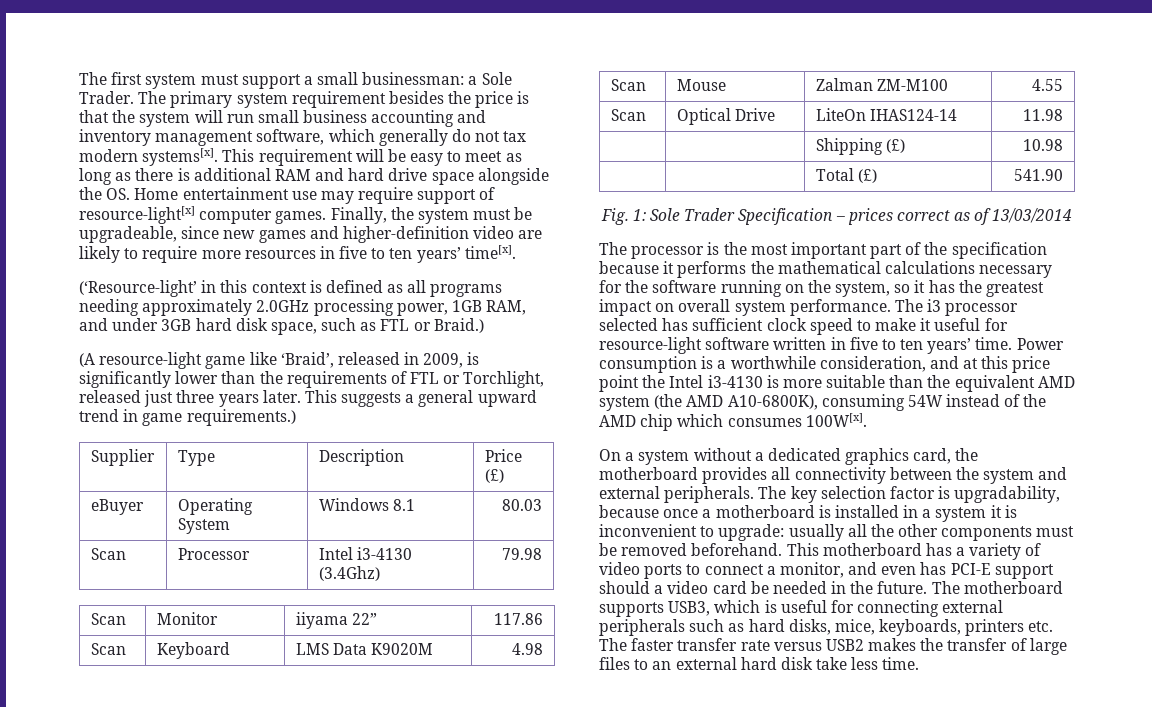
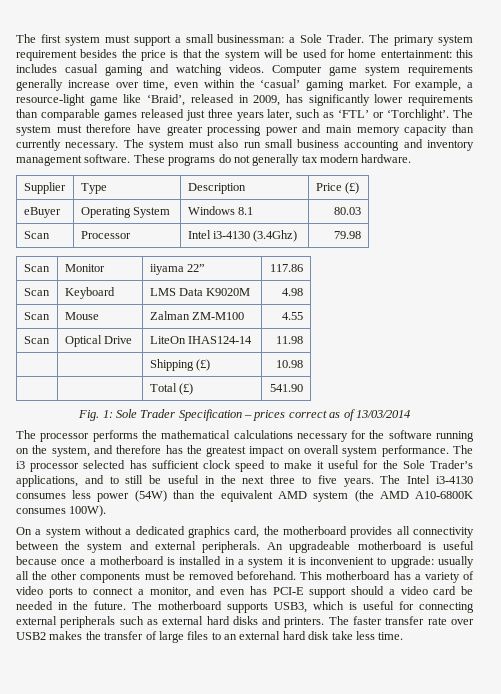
- The primary system requirement besides the price is that the system will run small business accounting and inventory management software, which generally do not tax modern systems[x]. This requirement will be easy to meet as long as there is additional RAM and hard drive space alongside the OS. Home entertainment use may require support of resource-light[x] computer games. Finally, the system must be upgradeable, since new games and higher-definition video are likely to require more resources in five to ten years’ time[x].
- (‘Resource-light’ in this context is defined as all programs needing approximately 2.0GHz processing power, 1GB RAM, and under 3GB hard disk space, such as FTL or Braid.)
- (A resource-light game like ‘Braid’, released in 2009, is significantly lower than the requirements of FTL or Torchlight, released just three years later. This suggests a general upward trend in game requirements.)
+ The primary system requirement besides the price is that the system will be used for home entertainment: this includes casual gaming and watching videos. Computer game system requirements generally increase over time, even within the ‘casual’ gaming market. For example, a resource-light game like ‘Braid’, released in 2009, has significantly lower requirements than comparable games released just three years later, such as ‘FTL’ or ‘Torchlight’. The system must therefore have greater processing power and main memory capacity than currently necessary. The system must also run small business accounting and inventory management software. These programs do not generally tax modern hardware.
- The processor is the most important part of the specification because it performs the mathematical calculations necessary for the software running on the system, so it has the greatest impact on overall system performance.
+ The processor performs the mathematical calculations necessary for the software running on the system, and therefore has the greatest impact on overall system performance.
- The i3 processor selected has sufficient clock speed to make it useful for resource-light software written in five to ten years’ time. Power consumption is a worthwhile consideration, and at this price point the Intel i3-4130 is more suitable than the equivalent AMD system (the AMD A10-6800K), consuming 54W instead of the AMD chip which consumes 100W[x].
+ The i3 processor selected has sufficient clock speed to make it useful for the Sole Trader’s applications, and to still be useful in the next three to five years. The Intel i3-4130 consumes less power (54W) than the equivalent AMD system (the AMD A10-6800K consumes 100W).
- The key selection factor is upgradability, because once a motherboard is installed in a system it is inconvenient to upgrade: usually all the other components must be removed beforehand.
+ An upgradeable motherboard is useful because once a motherboard is installed in a system it is inconvenient to upgrade: usually all the other components must be removed beforehand.
- The motherboard supports USB3, which is useful for connecting external peripherals such as hard disks, mice, keyboards, printers etc. The faster transfer rate versus USB2 makes the transfer of large files to an external hard disk take less time.
+ The motherboard supports USB3, which is useful for connecting external peripherals such as external hard disks and printers. The faster transfer rate over USB2 makes the transfer of large files to an external hard disk take less time.

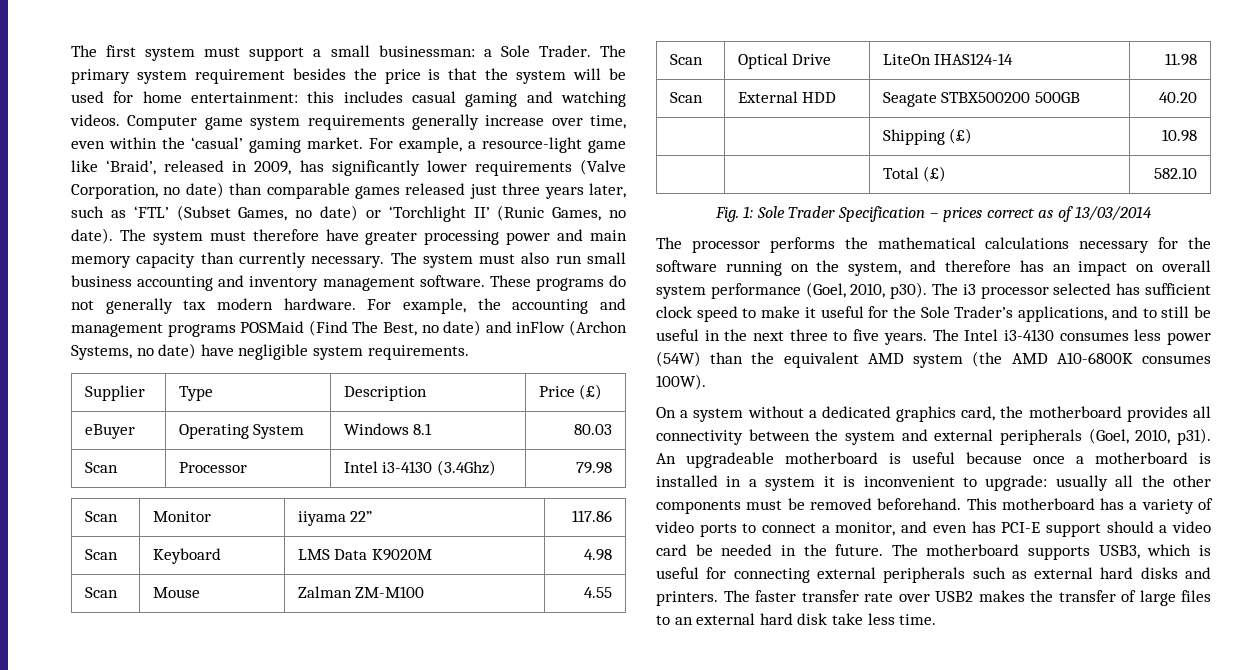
- For example, a resource-light game like ‘Braid’, released in 2009, has significantly lower requirements than comparable games released just three years later, such as ‘FTL’ or ‘Torchlight’.
+ For example, a resource-light game like ‘Braid’, released in 2009, has significantly lower requirements (Valve Corporation, no date) than comparable games released just three years later, such as ‘FTL’ (Subset Games, no date) or ‘Torchlight II’ (Runic Games, no date).
+ For example, the accounting and management programs POSMaid (Find The Best, no date) and inFlow (Archon Systems, no date) have negligible system requirements.
+ Scan | External HDD | Seagate STBX500200 500GB | 40.20
- | | Total (£) | 541.90
+ | | Total (£) | 582.10
- The processor performs the mathematical calculations necessary for the software running on the system, and therefore has the greatest impact on overall system performance.
+ The processor performs the mathematical calculations necessary for the software running on the system, and therefore has an impact on overall system performance (Goel, 2010, p30).
- On a system without a dedicated graphics card, the motherboard provides all connectivity between the system and external peripherals.
+ On a system without a dedicated graphics card, the motherboard provides all connectivity between the system and external peripherals (Goel, 2010, p31).

